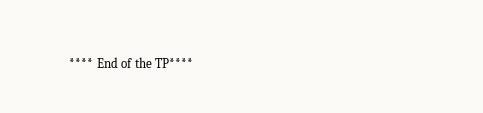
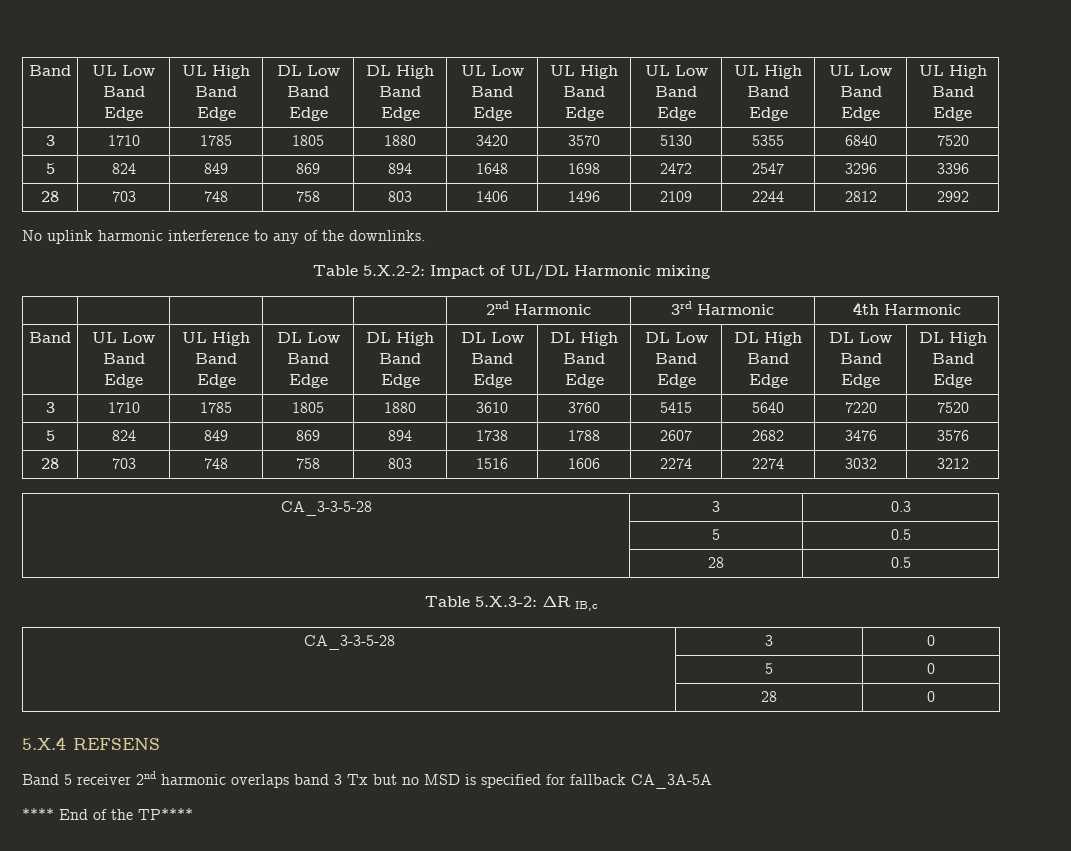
+ Band | UL Low Band Edge | UL High Band Edge | DL Low Band Edge | DL High Band Edge | UL Low Band Edge | UL High Band Edge | UL Low Band Edge | UL High Band Edge | UL Low Band Edge | UL High Band Edge
+ 3 | 1710 | 1785 | 1805 | 1880 | 3420 | 3570 | 5130 | 5355 | 6840 | 7520
+ 5 | 824 | 849 | 869 | 894 | 1648 | 1698 | 2472 | 2547 | 3296 | 3396
+ 28 | 703 | 748 | 758 | 803 | 1406 | 1496 | 2109 | 2244 | 2812 | 2992
+ No uplink harmonic interference to any of the downlinks.
+ Table 5.X.2-2: Impact of UL/DL Harmonic mixing
+ | | | | | 2nd Harmonic | 3rd Harmonic | 4th Harmonic
+ Band | UL Low Band Edge | UL High Band Edge | DL Low Band Edge | DL High Band Edge | DL Low Band Edge | DL High Band Edge | DL Low Band Edge | DL High Band Edge | DL Low Band Edge | DL High Band Edge
+ 3 | 1710 | 1785 | 1805 | 1880 | 3610 | 3760 | 5415 | 5640 | 7220 | 7520
+ 5 | 824 | 849 | 869 | 894 | 1738 | 1788 | 2607 | 2682 | 3476 | 3576
+ 28 | 703 | 748 | 758 | 803 | 1516 | 1606 | 2274 | 2274 | 3032 | 3212
+ CA_3-3-5-28 | 3 | 0.3
+ | 5 | 0.5
+ | 28 | 0.5
+ Table 5.X.3-2: ΔR IB,c
+ CA_3-3-5-28 | 3 | 0
+ | 5 | 0
+ | 28 | 0
+ 5.X.4 REFSENS
+ Band 5 receiver 2nd harmonic overlaps band 3 Tx but no MSD is specified for fallback CA_3A-5A

